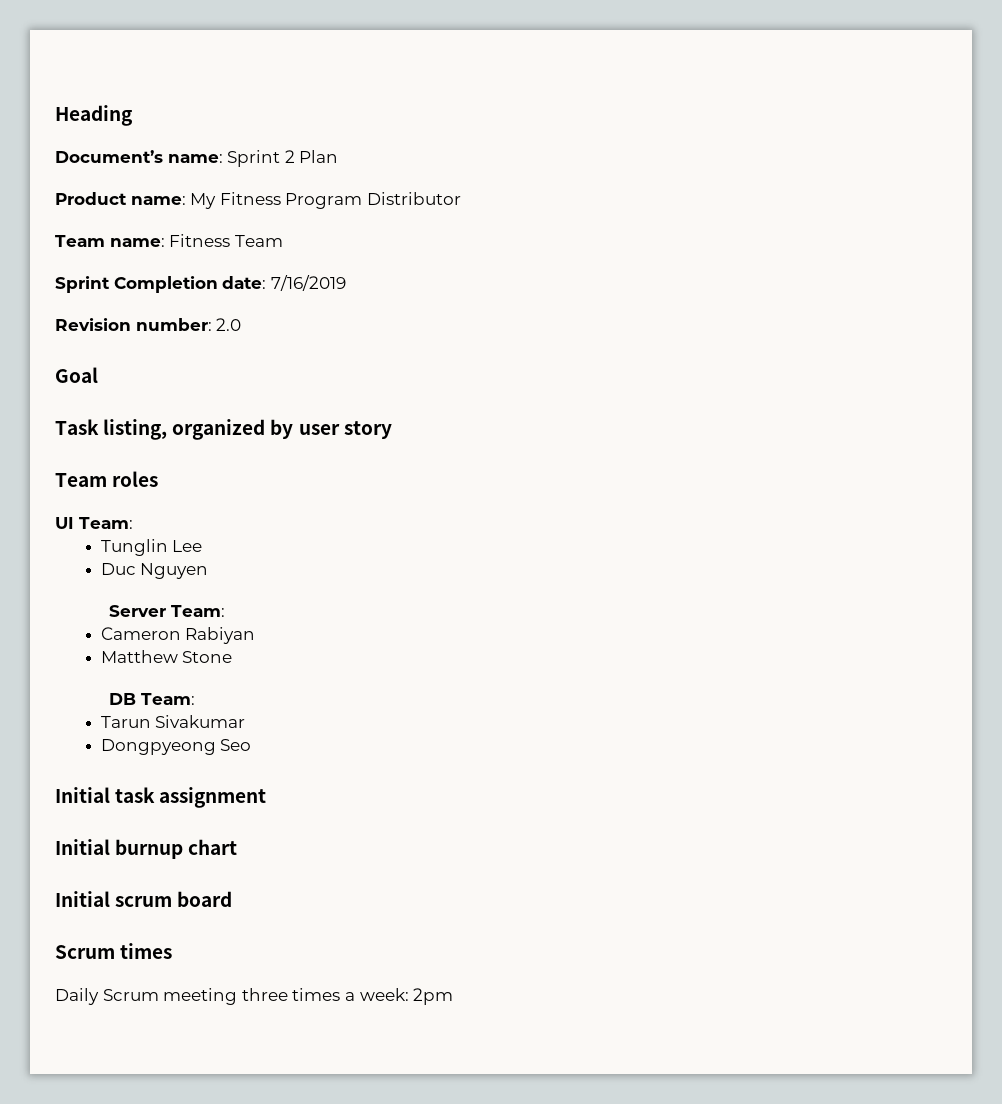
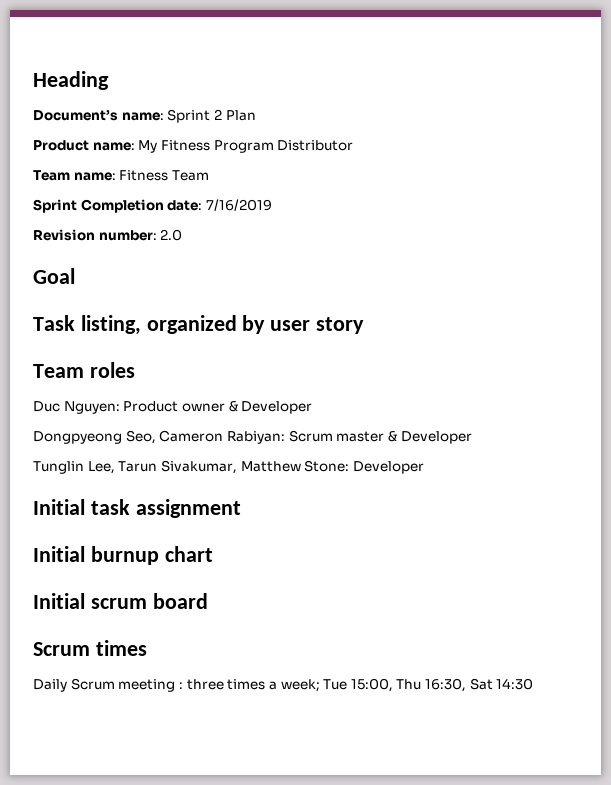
- UI Team:
- Tunglin Lee
- Duc Nguyen
- Server Team:
- Cameron Rabiyan
- Matthew Stone
- DB Team:
- Tarun Sivakumar
- Dongpyeong Seo
+ Duc Nguyen: Product owner & Developer
+ Dongpyeong Seo, Cameron Rabiyan: Scrum master & Developer
+ Tunglin Lee, Tarun Sivakumar, Matthew Stone: Developer
- Daily Scrum meeting three times a week: 2pm
+ Daily Scrum meeting : three times a week; Tue 15:00, Thu 16:30, Sat 14:30

